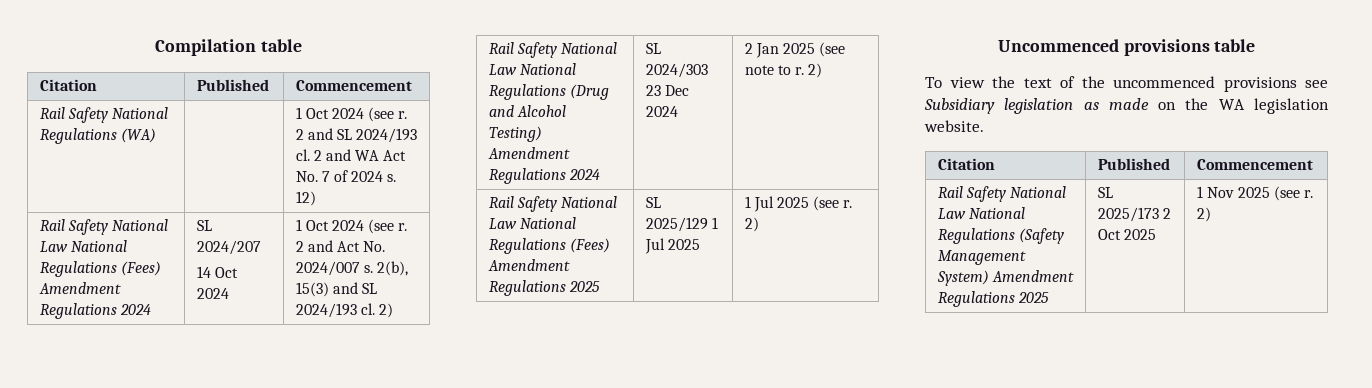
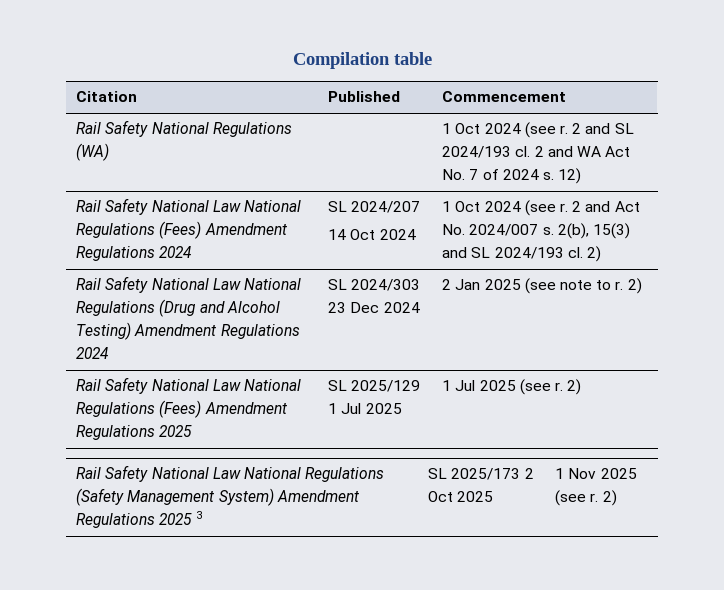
- Uncommenced provisions table
- To view the text of the uncommenced provisions see Subsidiary legislation as made on the WA legislation website.
- Citation | Published | Commencement
- Rail Safety National Law National Regulations (Safety Management System) Amendment Regulations 2025 | SL 2025/173 2 Oct 2025 | 1 Nov 2025 (see r. 2)
+ Rail Safety National Law National Regulations (Safety Management System) Amendment Regulations 2025 3 | SL 2025/173 2 Oct 2025 | 1 Nov 2025 (see r. 2)

